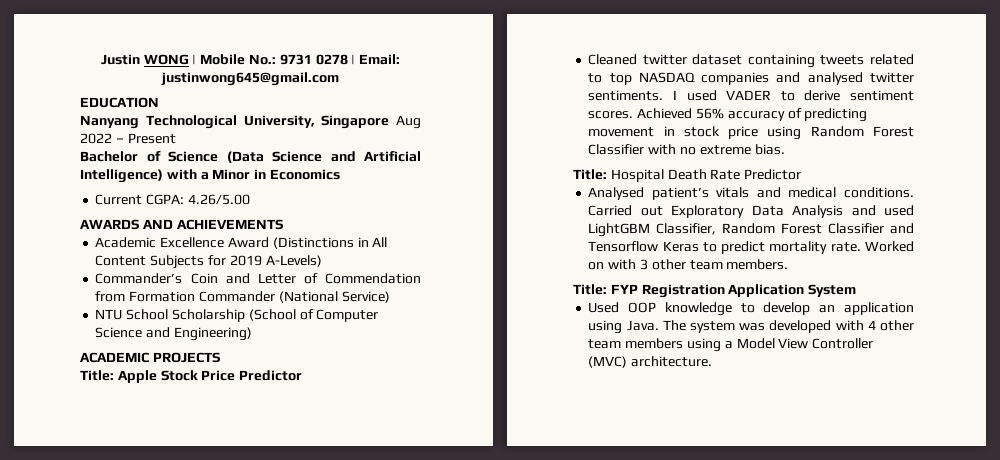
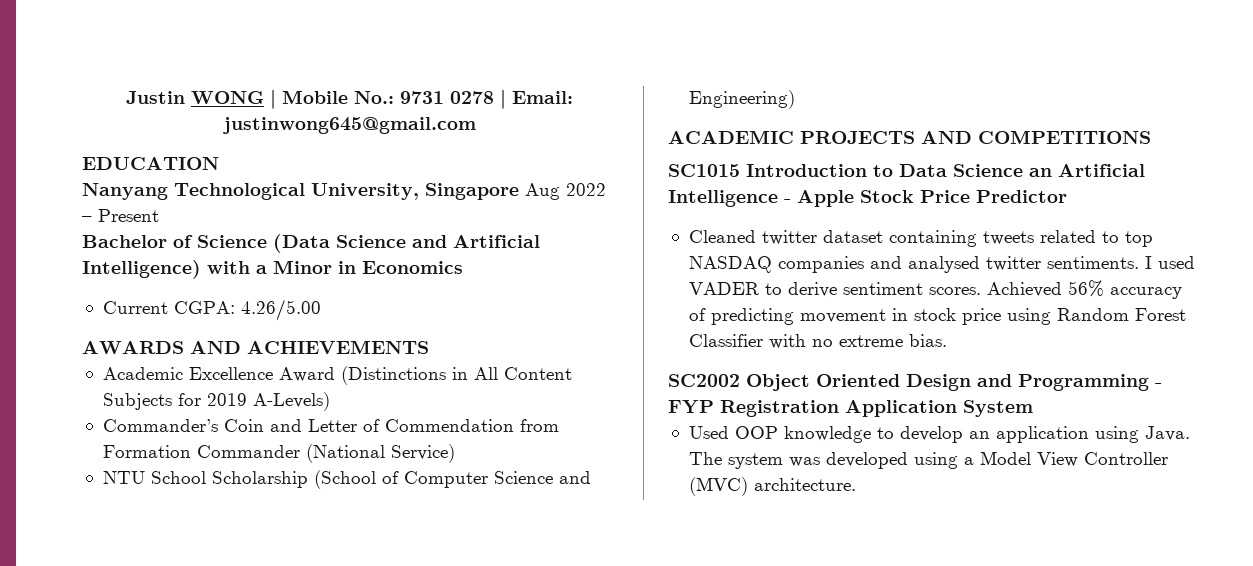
- ACADEMIC PROJECTS
- Title: Apple Stock Price Predictor
+ ACADEMIC PROJECTS AND COMPETITIONS
+ SC1015 Introduction to Data Science an Artificial Intelligence - Apple Stock Price Predictor
- Title: Hospital Death Rate Predictor
- Analysed patient’s vitals and medical conditions. Carried out Exploratory Data Analysis and used LightGBM Classifier, Random Forest Classifier and Tensorflow Keras to predict mortality rate. Worked on with 3 other team members.
- Title: FYP Registration Application System
+ SC2002 Object Oriented Design and Programming - FYP Registration Application System
- The system was developed with 4 other team members using a Model View Controller (MVC) architecture.
+ The system was developed using a Model View Controller (MVC) architecture.

